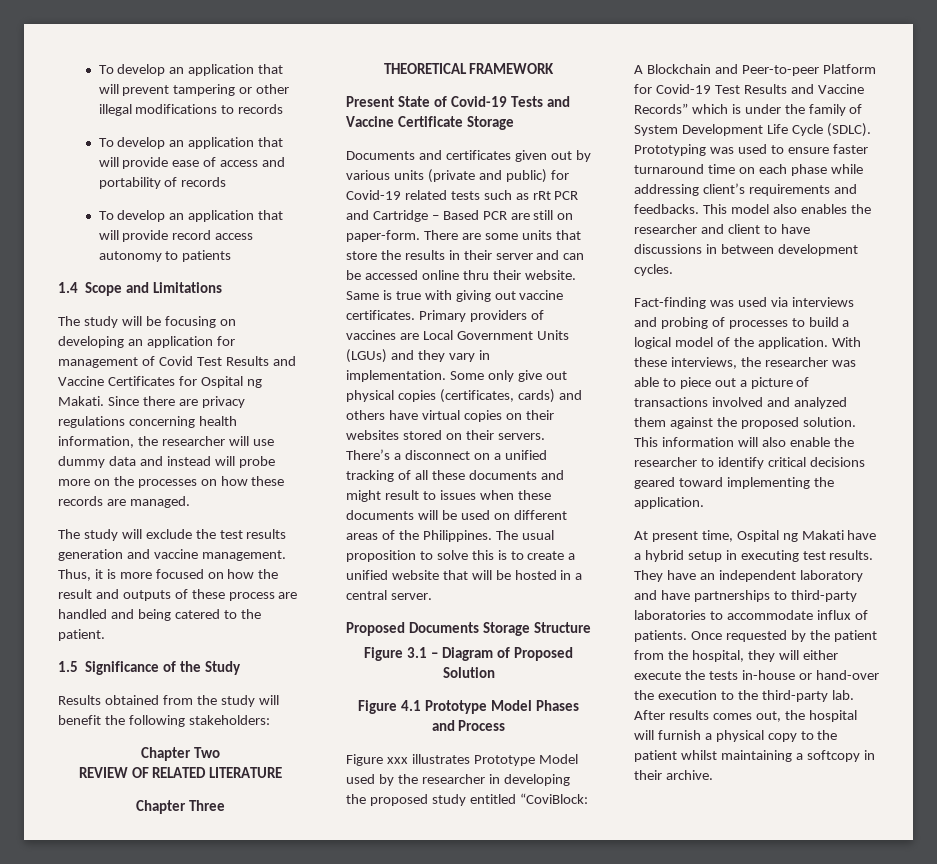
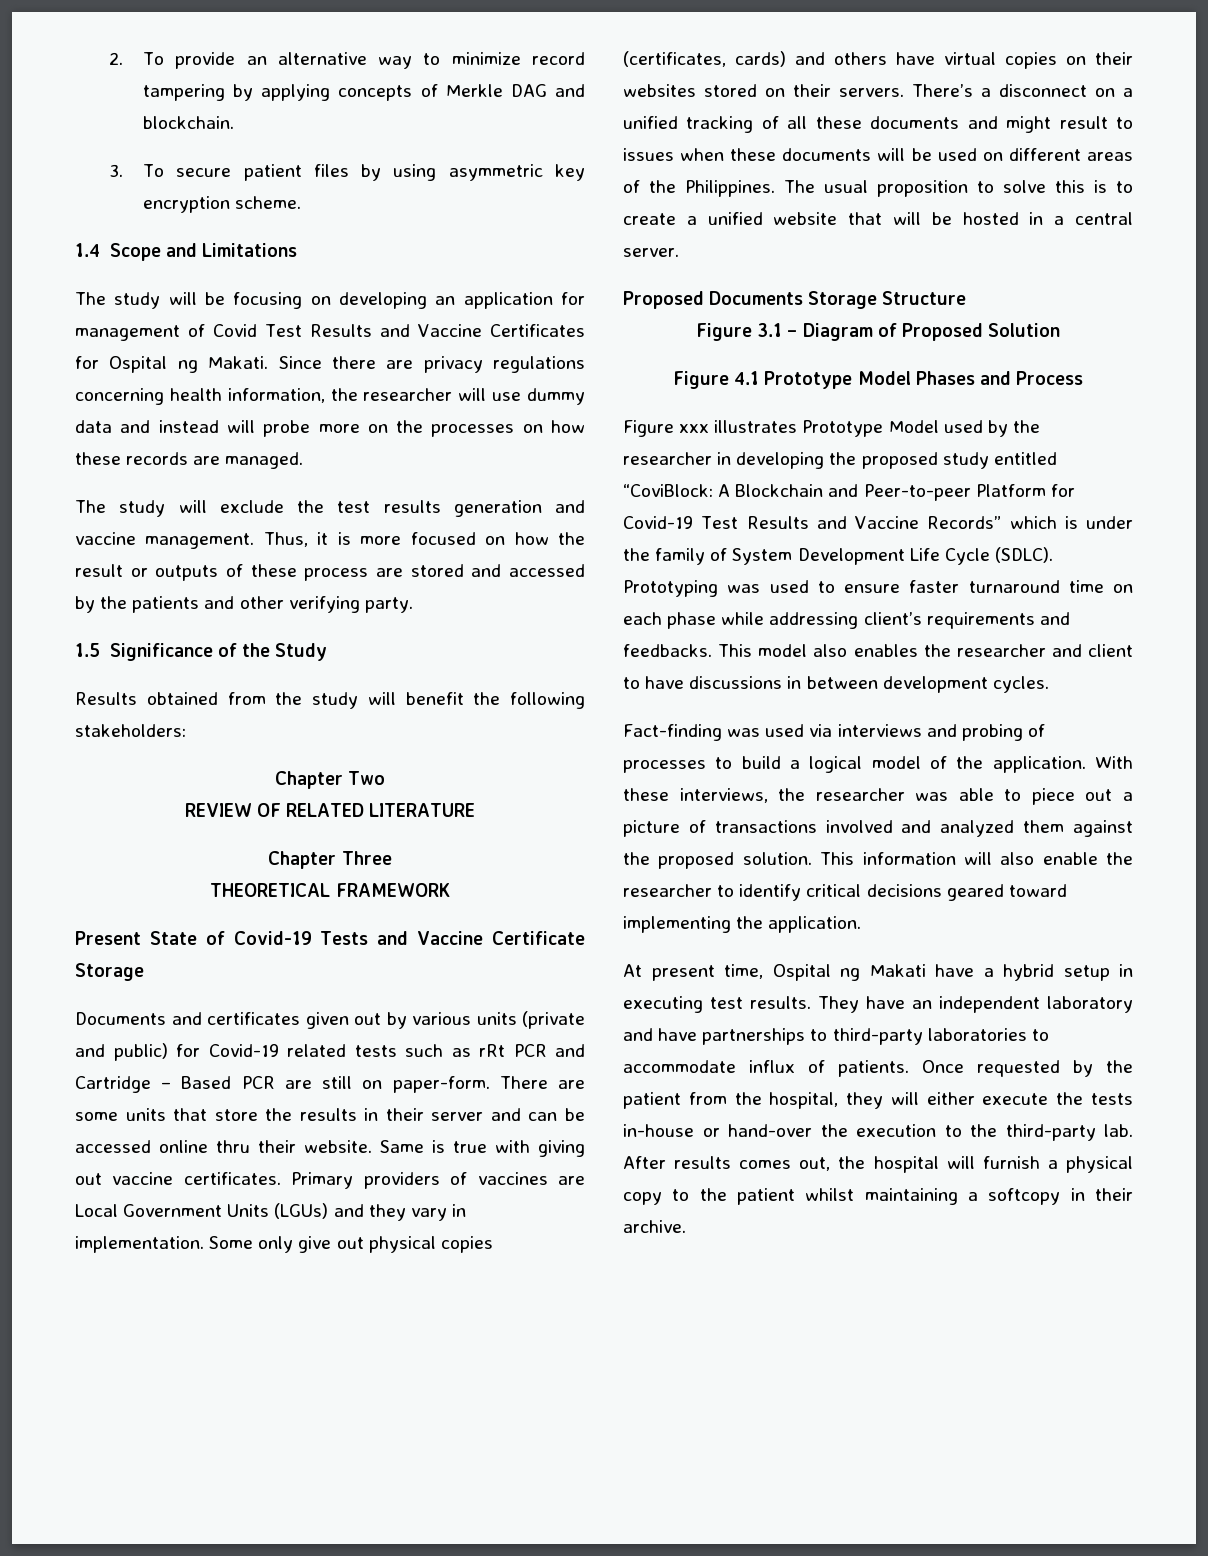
- To develop an application that will prevent tampering or other illegal modifications to records
- To develop an application that will provide ease of access and portability of records
- To develop an application that will provide record access autonomy to patients
+ 2. To provide an alternative way to minimize record tampering by applying concepts of Merkle DAG and blockchain.
+ 3. To secure patient files by using asymmetric key encryption scheme.
- Thus, it is more focused on how the result and outputs of these process are handled and being catered to the patient.
+ Thus, it is more focused on how the result or outputs of these process are stored and accessed by the patients and other verifying party.

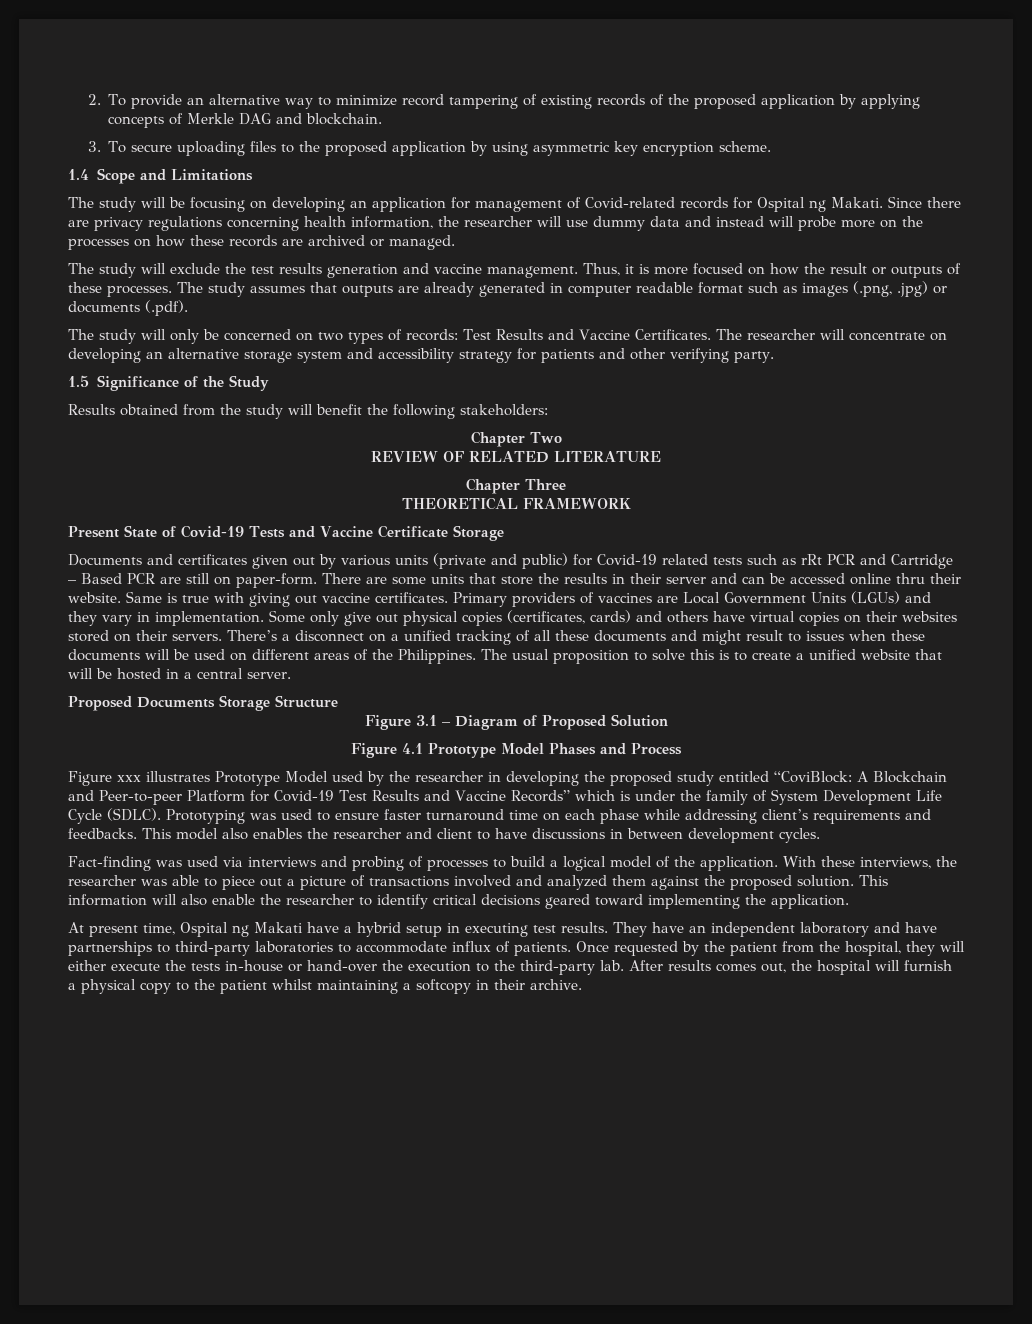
- 2. To provide an alternative way to minimize record tampering by applying concepts of Merkle DAG and blockchain.
+ 2. To provide an alternative way to minimize record tampering of existing records of the proposed application by applying concepts of Merkle DAG and blockchain.
- 3. To secure patient files by using asymmetric key encryption scheme.
+ 3. To secure uploading files to the proposed application by using asymmetric key encryption scheme.
- The study will be focusing on developing an application for management of Covid Test Results and Vaccine Certificates for Ospital ng Makati.
+ The study will be focusing on developing an application for management of Covid-related records for Ospital ng Makati.
- Since there are privacy regulations concerning health information, the researcher will use dummy data and instead will probe more on the processes on how these records are managed.
+ Since there are privacy regulations concerning health information, the researcher will use dummy data and instead will probe more on the processes on how these records are archived or managed.
- Thus, it is more focused on how the result or outputs of these process are stored and accessed by the patients and other verifying party.
+ Thus, it is more focused on how the result or outputs of these processes. The study assumes that outputs are already generated in computer readable format such as images (.png, .jpg) or documents (.pdf).
+ The study will only be concerned on two types of records: Test Results and Vaccine Certificates. The researcher will concentrate on developing an alternative storage system and accessibility strategy for patients and other verifying party.

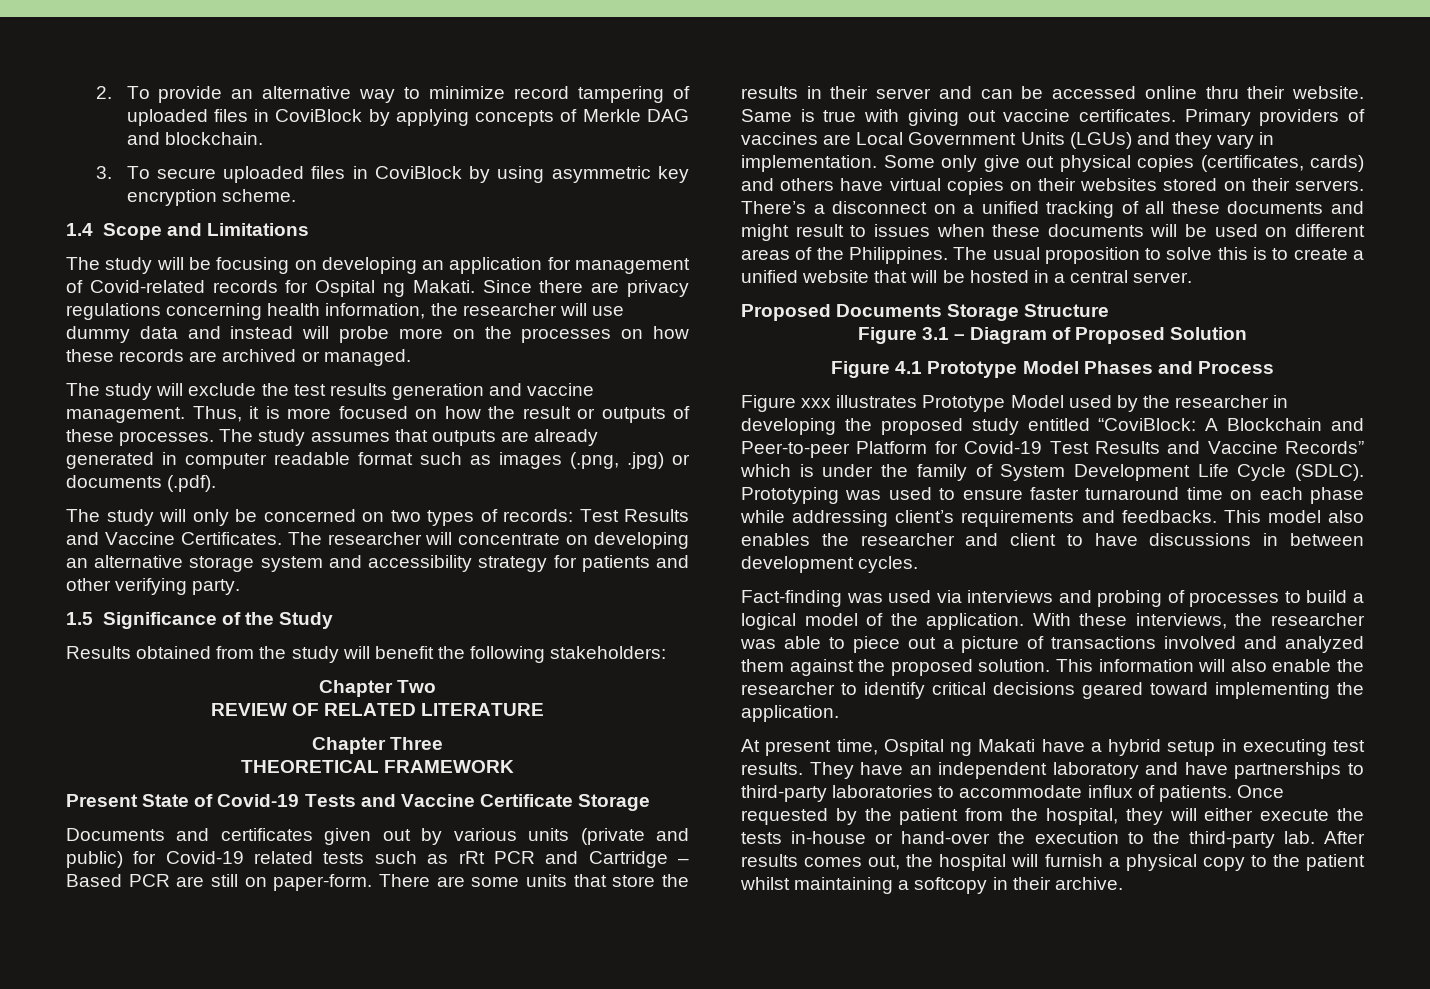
- 2. To provide an alternative way to minimize record tampering of existing records of the proposed application by applying concepts of Merkle DAG and blockchain.
+ 2. To provide an alternative way to minimize record tampering of uploaded files in CoviBlock by applying concepts of Merkle DAG and blockchain.
- 3. To secure uploading files to the proposed application by using asymmetric key encryption scheme.
+ 3. To secure uploaded files in CoviBlock by using asymmetric key encryption scheme.

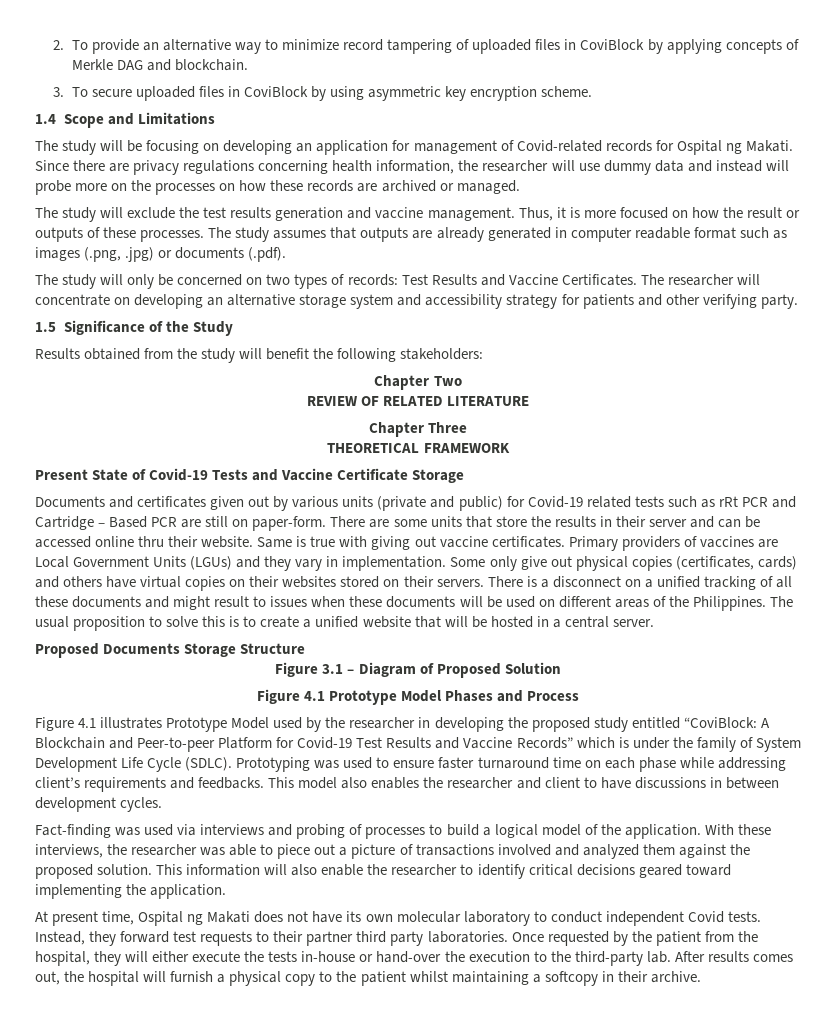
- There’s a disconnect on a unified tracking of all these documents and might result to issues when these documents will be used on different areas of the Philippines.
+ There is a disconnect on a unified tracking of all these documents and might result to issues when these documents will be used on different areas of the Philippines.
- Figure xxx illustrates Prototype Model used by the researcher in developing the proposed study entitled “CoviBlock: A Blockchain and Peer-to-peer Platform for Covid-19 Test Results and Vaccine Records” which is under the family of System Development Life Cycle (SDLC).
+ Figure 4.1 illustrates Prototype Model used by the researcher in developing the proposed study entitled “CoviBlock: A Blockchain and Peer-to-peer Platform for Covid-19 Test Results and Vaccine Records” which is under the family of System Development Life Cycle (SDLC).
- At present time, Ospital ng Makati have a hybrid setup in executing test results. They have an independent laboratory and have partnerships to third-party laboratories to accommodate influx of patients.
+ At present time, Ospital ng Makati does not have its own molecular laboratory to conduct independent Covid tests. Instead, they forward test requests to their partner third party laboratories.

